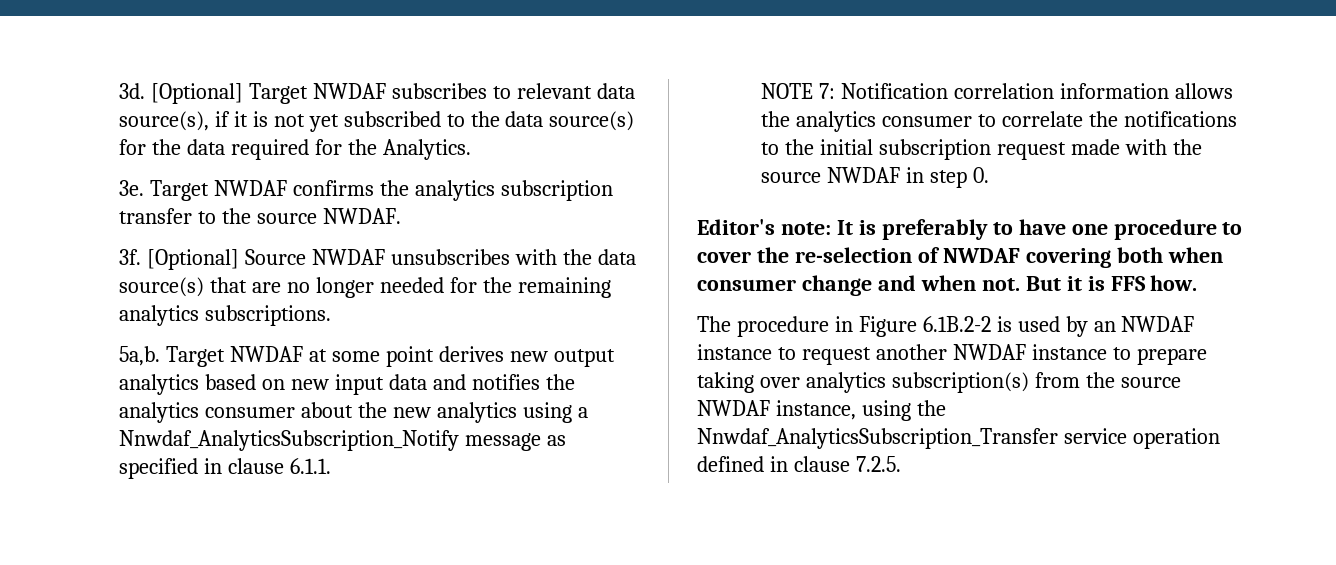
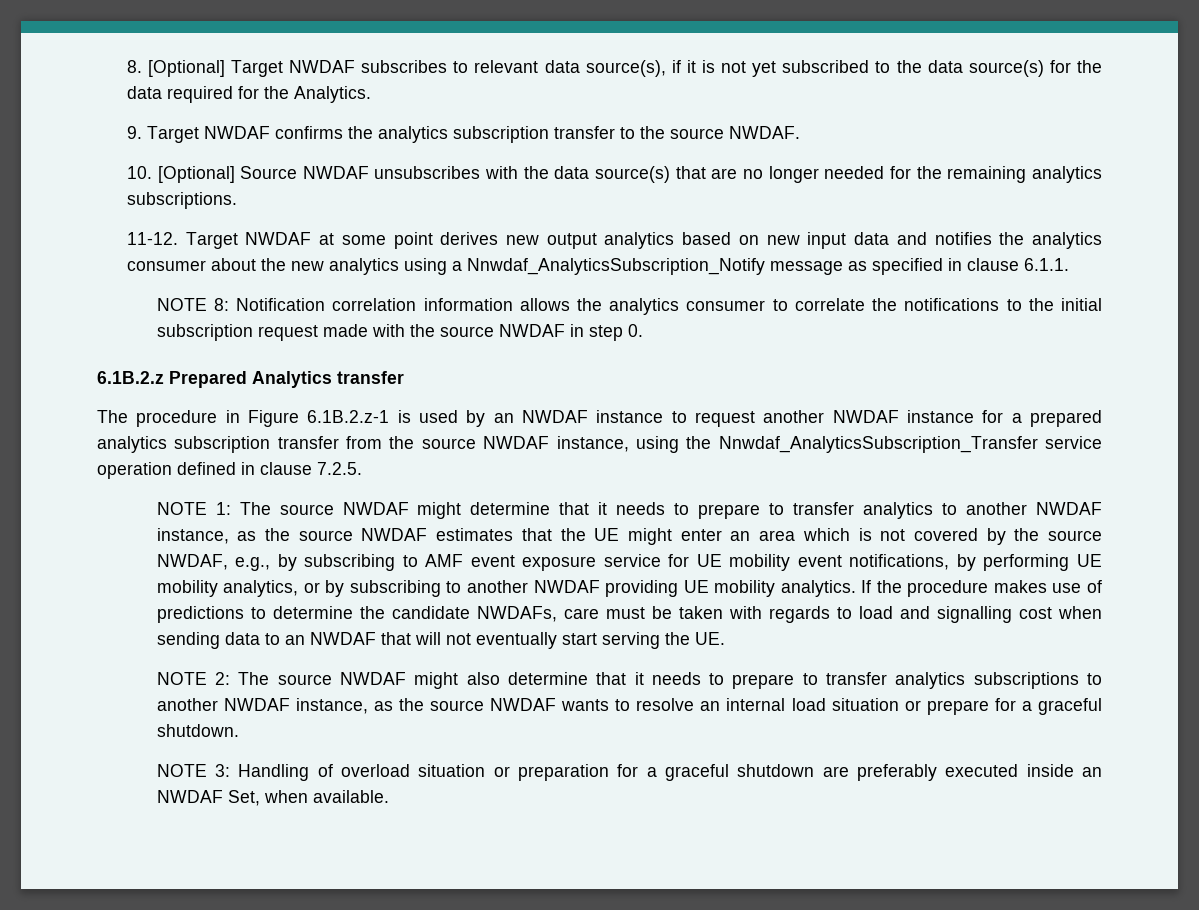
- 3d. [Optional] Target NWDAF subscribes to relevant data source(s), if it is not yet subscribed to the data source(s) for the data required for the Analytics.
+ 8. [Optional] Target NWDAF subscribes to relevant data source(s), if it is not yet subscribed to the data source(s) for the data required for the Analytics.
- 3e. Target NWDAF confirms the analytics subscription transfer to the source NWDAF.
+ 9. Target NWDAF confirms the analytics subscription transfer to the source NWDAF.
- 3f. [Optional] Source NWDAF unsubscribes with the data source(s) that are no longer needed for the remaining analytics subscriptions.
+ 10. [Optional] Source NWDAF unsubscribes with the data source(s) that are no longer needed for the remaining analytics subscriptions.
- 5a,b.
+ 11-12.
- NOTE 7: Notification correlation information allows the analytics consumer to correlate the notifications to the initial subscription request made with the source NWDAF in step 0.
+ NOTE 8: Notification correlation information allows the analytics consumer to correlate the notifications to the initial subscription request made with the source NWDAF in step 0.
- Editor's note: It is preferably to have one procedure to cover the re-selection of NWDAF covering both when consumer change and when not. But it is FFS how.
+ 6.1B.2.z Prepared Analytics transfer
- The procedure in Figure 6.1B.2-2 is used by an NWDAF instance to request another NWDAF instance to prepare taking over analytics subscription(s) from the source NWDAF instance, using the Nnwdaf_AnalyticsSubscription_Transfer service operation defined in clause 7.2.5.
+ The procedure in Figure 6.1B.2.z-1 is used by an NWDAF instance to request another NWDAF instance for a prepared analytics subscription transfer from the source NWDAF instance, using the Nnwdaf_AnalyticsSubscription_Transfer service operation defined in clause 7.2.5.
+ NOTE 1: The source NWDAF might determine that it needs to prepare to transfer analytics to another NWDAF instance, as the source NWDAF estimates that the UE might enter an area which is not covered by the source NWDAF, e.g., by subscribing to AMF event exposure service for UE mobility event notifications, by performing UE mobility analytics, or by subscribing to another NWDAF providing UE mobility analytics. If the procedure makes use of predictions to determine the candidate NWDAFs, care must be taken with regards to load and signalling cost when sending data to an NWDAF that will not eventually start serving the UE.
+ NOTE 2: The source NWDAF might also determine that it needs to prepare to transfer analytics subscriptions to another NWDAF instance, as the source NWDAF wants to resolve an internal load situation or prepare for a graceful shutdown.
+ NOTE 3: Handling of overload situation or preparation for a graceful shutdown are preferably executed inside an NWDAF Set, when available.

